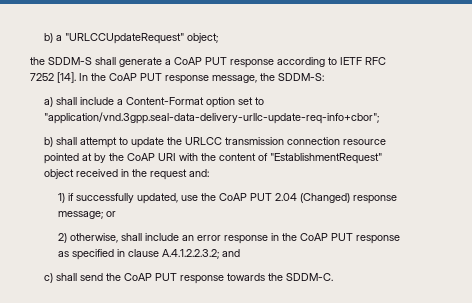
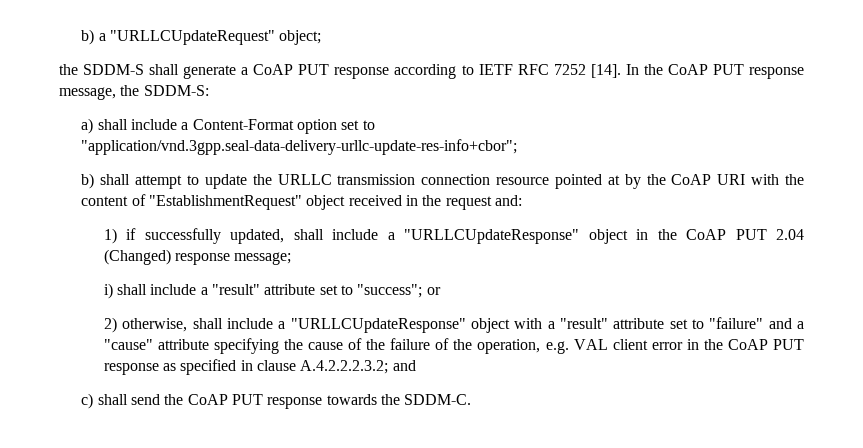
- b) a "URLCCUpdateRequest" object;
+ b) a "URLLCUpdateRequest" object;
- a) shall include a Content-Format option set to "application/vnd.3gpp.seal-data-delivery-urllc-update-req-info+cbor";
+ a) shall include a Content-Format option set to "application/vnd.3gpp.seal-data-delivery-urllc-update-res-info+cbor";
- b) shall attempt to update the URLCC transmission connection resource pointed at by the CoAP URI with the content of "EstablishmentRequest" object received in the request and:
+ b) shall attempt to update the URLLC transmission connection resource pointed at by the CoAP URI with the content of "EstablishmentRequest" object received in the request and:
- 1) if successfully updated, use the CoAP PUT 2.04 (Changed) response message; or
+ 1) if successfully updated, shall include a "URLLCUpdateResponse" object in the CoAP PUT 2.04 (Changed) response message;
+ i) shall include a "result" attribute set to "success"; or
- 2) otherwise, shall include an error response in the CoAP PUT response as specified in clause A.4.1.2.2.3.2; and
+ 2) otherwise, shall include a "URLLCUpdateResponse" object with a "result" attribute set to "failure" and a "cause" attribute specifying the cause of the failure of the operation, e.g. VAL client error in the CoAP PUT response as specified in clause A.4.2.2.2.3.2; and

